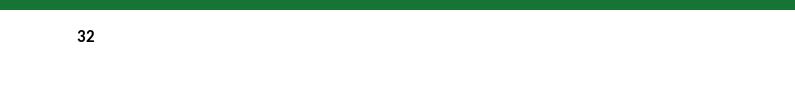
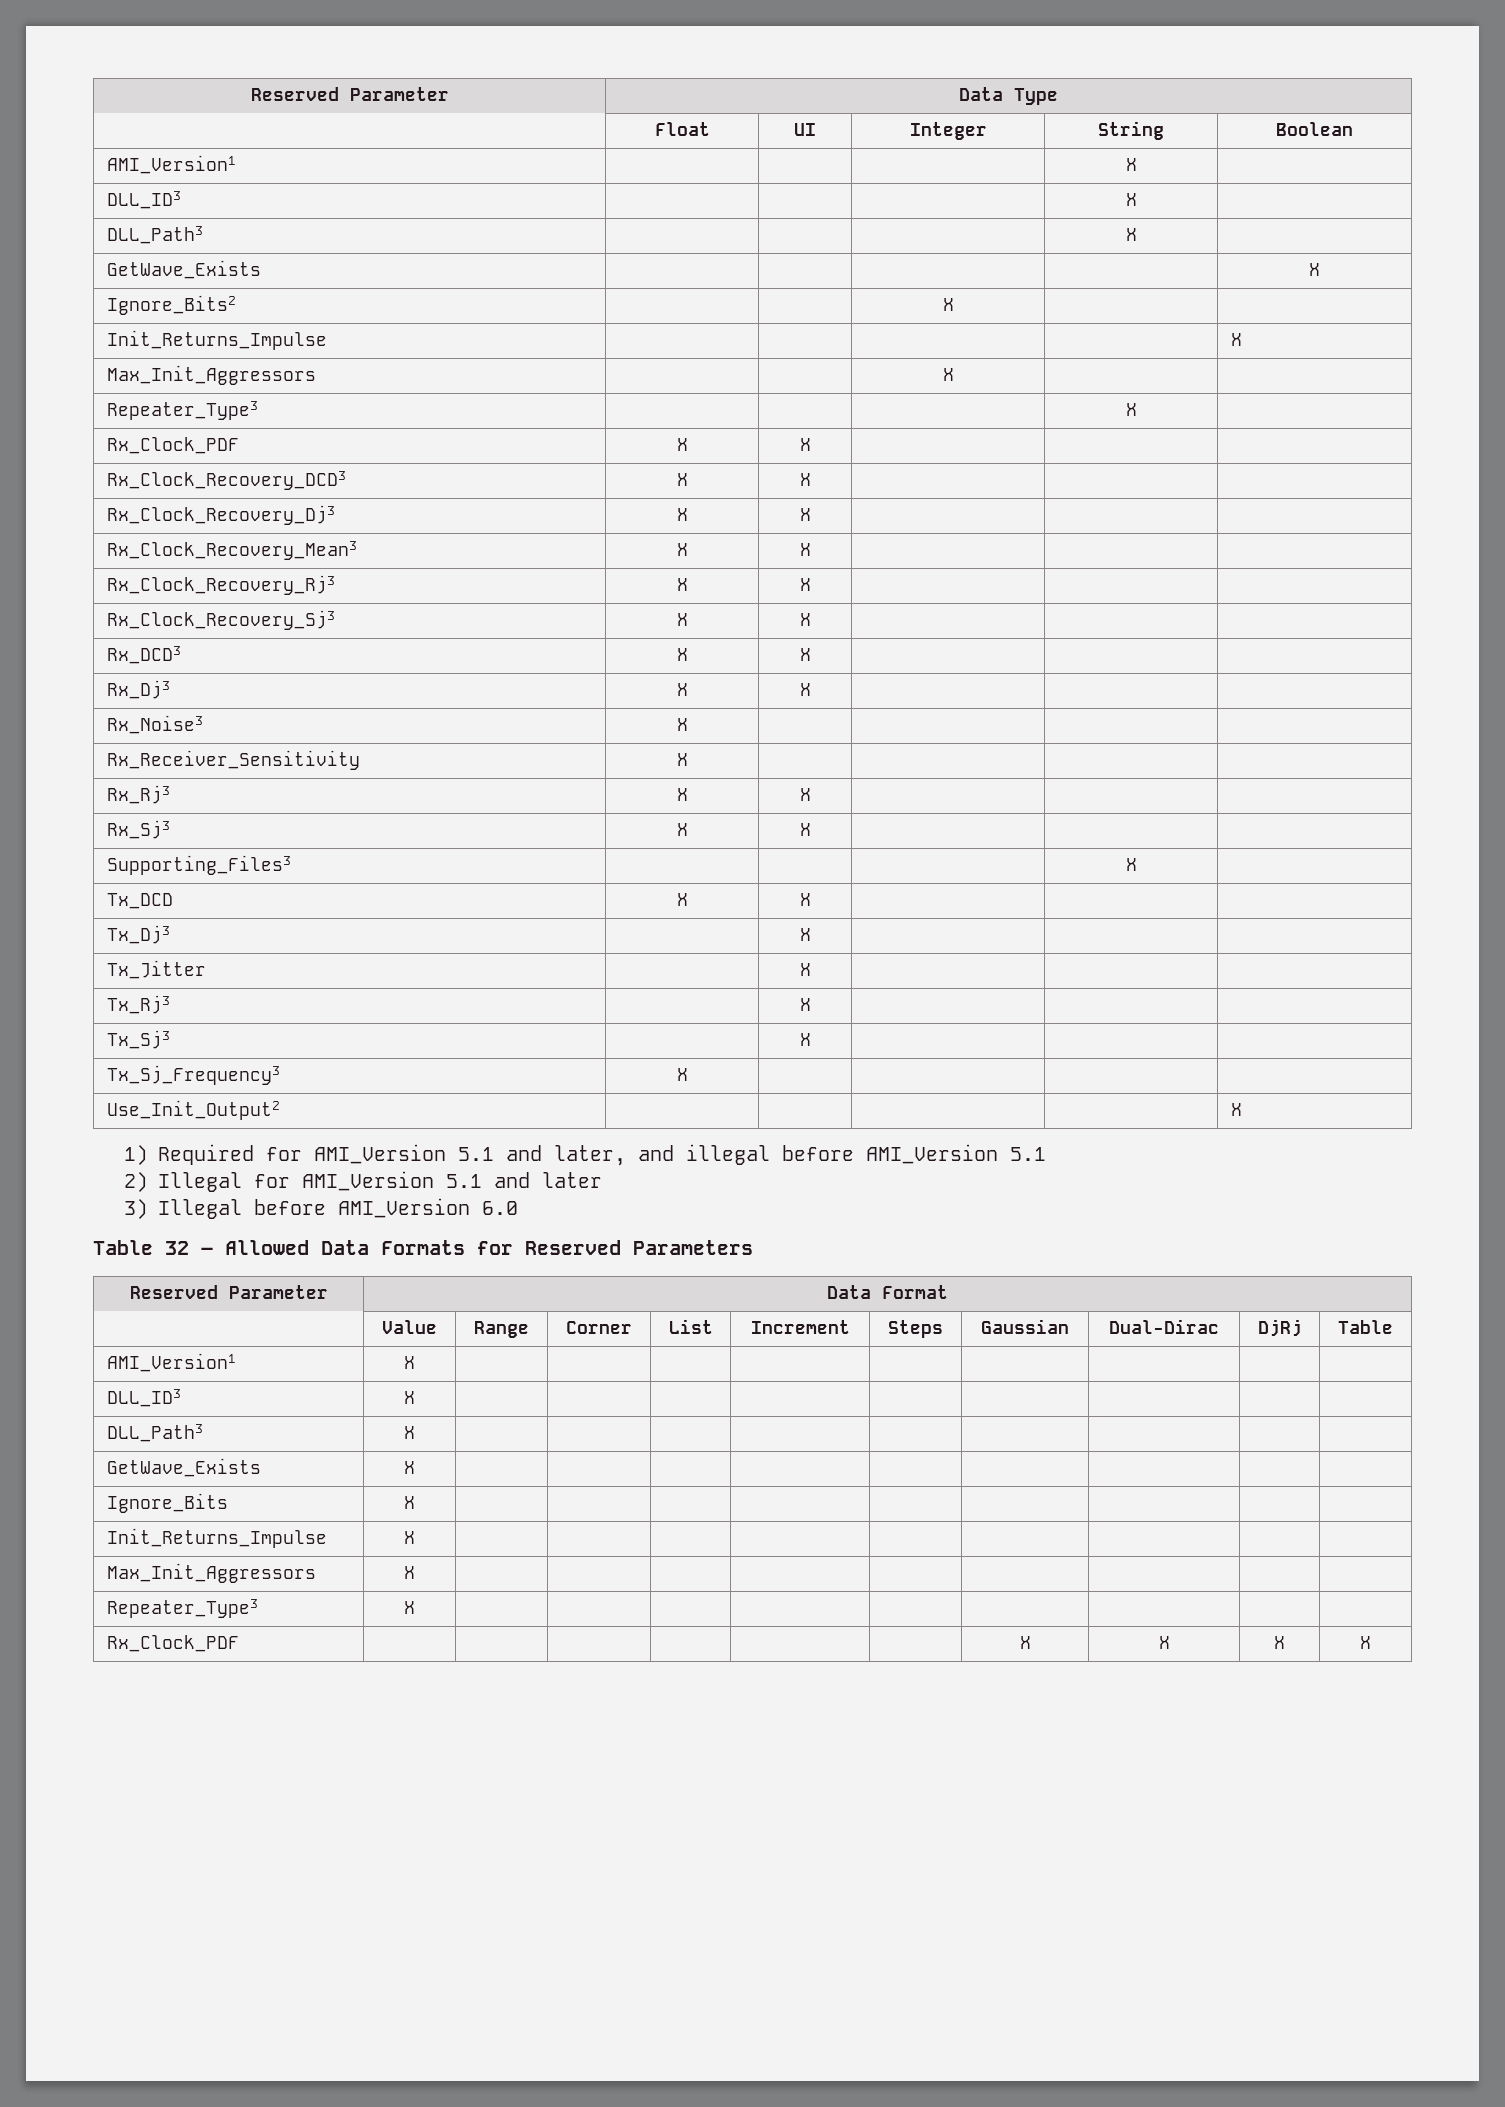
- 32
+ Reserved Parameter | Data Type
+ | Float | UI | Integer | String | Boolean
+ AMI_Version1 | | | | X |
+ DLL_ID3 | | | | X |
+ DLL_Path3 | | | | X |
+ GetWave_Exists | | | | | X
+ Ignore_Bits2 | | | X | |
+ Init_Returns_Impulse | | | | | X
+ Max_Init_Aggressors | | | X | |
+ Repeater_Type3 | | | | X |
+ Rx_Clock_PDF | X | X | | |
+ Rx_Clock_Recovery_DCD3 | X | X | | |
+ Rx_Clock_Recovery_Dj3 | X | X | | |
+ Rx_Clock_Recovery_Mean3 | X | X | | |
+ Rx_Clock_Recovery_Rj3 | X | X | | |
+ Rx_Clock_Recovery_Sj3 | X | X | | |
+ Rx_DCD3 | X | X | | |
+ Rx_Dj3 | X | X | | |
+ Rx_Noise3 | X | | | |
+ Rx_Receiver_Sensitivity | X | | | |
+ Rx_Rj3 | X | X | | |
+ Rx_Sj3 | X | X | | |
+ Supporting_Files3 | | | | X |
+ Tx_DCD | X | X | | |
+ Tx_Dj3 | | X | | |
+ Tx_Jitter | | X | | |
+ Tx_Rj3 | | X | | |
+ Tx_Sj3 | | X | | |
+ Tx_Sj_Frequency3 | X | | | |
+ Use_Init_Output2 | | | | | X
+ 1) Required for AMI_Version 5.1 and later, and illegal before AMI_Version 5.1
+ 2) Illegal for AMI_Version 5.1 and later
+ 3) Illegal before AMI_Version 6.0
+ Table 32 – Allowed Data Formats for Reserved Parameters
+ Reserved Parameter | Data Format
+ | Value | Range | Corner | List | Increment | Steps | Gaussian | Dual-Dirac | DjRj | Table
+ AMI_Version1 | X | | | | | | | | |
+ DLL_ID3 | X | | | | | | | | |
+ DLL_Path3 | X | | | | | | | | |
+ GetWave_Exists | X | | | | | | | | |
+ Ignore_Bits | X | | | | | | | | |
+ Init_Returns_Impulse | X | | | | | | | | |
+ Max_Init_Aggressors | X | | | | | | | | |
+ Repeater_Type3 | X | | | | | | | | |
+ Rx_Clock_PDF | | | | | | | X | X | X | X

